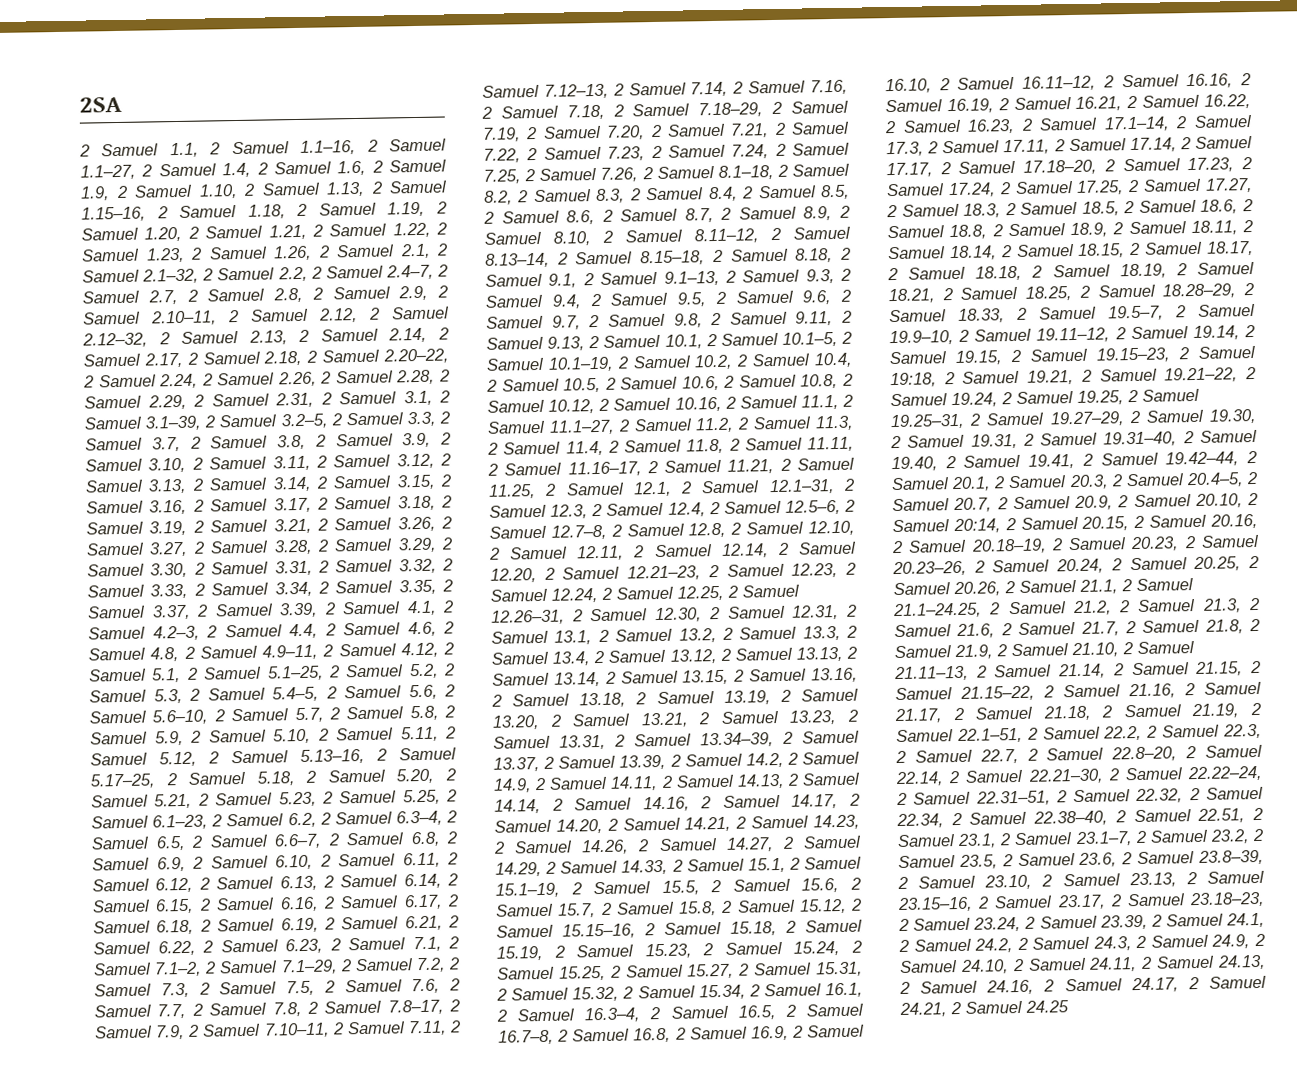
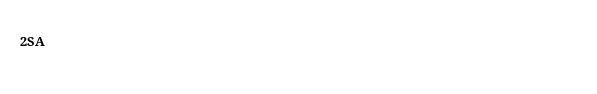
- 2 Samuel 1.1, 2 Samuel 1.1–16, 2 Samuel 1.1–27, 2 Samuel 1.4, 2 Samuel 1.6, 2 Samuel 1.9, 2 Samuel 1.10, 2 Samuel 1.13, 2 Samuel 1.15–16, 2 Samuel 1.18, 2 Samuel 1.19, 2 Samuel 1.20, 2 Samuel 1.21, 2 Samuel 1.22, 2 Samuel 1.23, 2 Samuel 1.26, 2 Samuel 2.1, 2 Samuel 2.1–32, 2 Samuel 2.2, 2 Samuel 2.4–7, 2 Samuel 2.7, 2 Samuel 2.8, 2 Samuel 2.9, 2 Samuel 2.10–11, 2 Samuel 2.12, 2 Samuel 2.12–32, 2 Samuel 2.13, 2 Samuel 2.14, 2 Samuel 2.17, 2 Samuel 2.18, 2 Samuel 2.20–22, 2 Samuel 2.24, 2 Samuel 2.26, 2 Samuel 2.28, 2 Samuel 2.29, 2 Samuel 2.31, 2 Samuel 3.1, 2 Samuel 3.1–39, 2 Samuel 3.2–5, 2 Samuel 3.3, 2 Samuel 3.7, 2 Samuel 3.8, 2 Samuel 3.9, 2 Samuel 3.10, 2 Samuel 3.11, 2 Samuel 3.12, 2 Samuel 3.13, 2 Samuel 3.14, 2 Samuel 3.15, 2 Samuel 3.16, 2 Samuel 3.17, 2 Samuel 3.18, 2 Samuel 3.19, 2 Samuel 3.21, 2 Samuel 3.26, 2 Samuel 3.27, 2 Samuel 3.28, 2 Samuel 3.29, 2 Samuel 3.30, 2 Samuel 3.31, 2 Samuel 3.32, 2 Samuel 3.33, 2 Samuel 3.34, 2 Samuel 3.35, 2 Samuel 3.37, 2 Samuel 3.39, 2 Samuel 4.1, 2 Samuel 4.2–3, 2 Samuel 4.4, 2 Samuel 4.6, 2 Samuel 4.8, 2 Samuel 4.9–11, 2 Samuel 4.12, 2 Samuel 5.1, 2 Samuel 5.1–25, 2 Samuel 5.2, 2 Samuel 5.3, 2 Samuel 5.4–5, 2 Samuel 5.6, 2 Samuel 5.6–10, 2 Samuel 5.7, 2 Samuel 5.8, 2 Samuel 5.9, 2 Samuel 5.10, 2 Samuel 5.11, 2 Samuel 5.12, 2 Samuel 5.13–16, 2 Samuel 5.17–25, 2 Samuel 5.18, 2 Samuel 5.20, 2 Samuel 5.21, 2 Samuel 5.23, 2 Samuel 5.25, 2 Samuel 6.1–23, 2 Samuel 6.2, 2 Samuel 6.3–4, 2 Samuel 6.5, 2 Samuel 6.6–7, 2 Samuel 6.8, 2 Samuel 6.9, 2 Samuel 6.10, 2 Samuel 6.11, 2 Samuel 6.12, 2 Samuel 6.13, 2 Samuel 6.14, 2 Samuel 6.15, 2 Samuel 6.16, 2 Samuel 6.17, 2 Samuel 6.18, 2 Samuel 6.19, 2 Samuel 6.21, 2 Samuel 6.22, 2 Samuel 6.23, 2 Samuel 7.1, 2 Samuel 7.1–2, 2 Samuel 7.1–29, 2 Samuel 7.2, 2 Samuel 7.3, 2 Samuel 7.5, 2 Samuel 7.6, 2 Samuel 7.7, 2 Samuel 7.8, 2 Samuel 7.8–17, 2 Samuel 7.9, 2 Samuel 7.10–11, 2 Samuel 7.11, 2 Samuel 7.12–13, 2 Samuel 7.14, 2 Samuel 7.16, 2 Samuel 7.18, 2 Samuel 7.18–29, 2 Samuel 7.19, 2 Samuel 7.20, 2 Samuel 7.21, 2 Samuel 7.22, 2 Samuel 7.23, 2 Samuel 7.24, 2 Samuel 7.25, 2 Samuel 7.26, 2 Samuel 8.1–18, 2 Samuel 8.2, 2 Samuel 8.3, 2 Samuel 8.4, 2 Samuel 8.5, 2 Samuel 8.6, 2 Samuel 8.7, 2 Samuel 8.9, 2 Samuel 8.10, 2 Samuel 8.11–12, 2 Samuel 8.13–14, 2 Samuel 8.15–18, 2 Samuel 8.18, 2 Samuel 9.1, 2 Samuel 9.1–13, 2 Samuel 9.3, 2 Samuel 9.4, 2 Samuel 9.5, 2 Samuel 9.6, 2 Samuel 9.7, 2 Samuel 9.8, 2 Samuel 9.11, 2 Samuel 9.13, 2 Samuel 10.1, 2 Samuel 10.1–5, 2 Samuel 10.1–19, 2 Samuel 10.2, 2 Samuel 10.4, 2 Samuel 10.5, 2 Samuel 10.6, 2 Samuel 10.8, 2 Samuel 10.12, 2 Samuel 10.16, 2 Samuel 11.1, 2 Samuel 11.1–27, 2 Samuel 11.2, 2 Samuel 11.3, 2 Samuel 11.4, 2 Samuel 11.8, 2 Samuel 11.11, 2 Samuel 11.16–17, 2 Samuel 11.21, 2 Samuel 11.25, 2 Samuel 12.1, 2 Samuel 12.1–31, 2 Samuel 12.3, 2 Samuel 12.4, 2 Samuel 12.5–6, 2 Samuel 12.7–8, 2 Samuel 12.8, 2 Samuel 12.10, 2 Samuel 12.11, 2 Samuel 12.14, 2 Samuel 12.20, 2 Samuel 12.21–23, 2 Samuel 12.23, 2 Samuel 12.24, 2 Samuel 12.25, 2 Samuel 12.26–31, 2 Samuel 12.30, 2 Samuel 12.31, 2 Samuel 13.1, 2 Samuel 13.2, 2 Samuel 13.3, 2 Samuel 13.4, 2 Samuel 13.12, 2 Samuel 13.13, 2 Samuel 13.14, 2 Samuel 13.15, 2 Samuel 13.16, 2 Samuel 13.18, 2 Samuel 13.19, 2 Samuel 13.20, 2 Samuel 13.21, 2 Samuel 13.23, 2 Samuel 13.31, 2 Samuel 13.34–39, 2 Samuel 13.37, 2 Samuel 13.39, 2 Samuel 14.2, 2 Samuel 14.9, 2 Samuel 14.11, 2 Samuel 14.13, 2 Samuel 14.14, 2 Samuel 14.16, 2 Samuel 14.17, 2 Samuel 14.20, 2 Samuel 14.21, 2 Samuel 14.23, 2 Samuel 14.26, 2 Samuel 14.27, 2 Samuel 14.29, 2 Samuel 14.33, 2 Samuel 15.1, 2 Samuel 15.1–19, 2 Samuel 15.5, 2 Samuel 15.6, 2 Samuel 15.7, 2 Samuel 15.8, 2 Samuel 15.12, 2 Samuel 15.15–16, 2 Samuel 15.18, 2 Samuel 15.19, 2 Samuel 15.23, 2 Samuel 15.24, 2 Samuel 15.25, 2 Samuel 15.27, 2 Samuel 15.31, 2 Samuel 15.32, 2 Samuel 15.34, 2 Samuel 16.1, 2 Samuel 16.3–4, 2 Samuel 16.5, 2 Samuel 16.7–8, 2 Samuel 16.8, 2 Samuel 16.9, 2 Samuel 16.10, 2 Samuel 16.11–12, 2 Samuel 16.16, 2 Samuel 16.19, 2 Samuel 16.21, 2 Samuel 16.22, 2 Samuel 16.23, 2 Samuel 17.1–14, 2 Samuel 17.3, 2 Samuel 17.11, 2 Samuel 17.14, 2 Samuel 17.17, 2 Samuel 17.18–20, 2 Samuel 17.23, 2 Samuel 17.24, 2 Samuel 17.25, 2 Samuel 17.27, 2 Samuel 18.3, 2 Samuel 18.5, 2 Samuel 18.6, 2 Samuel 18.8, 2 Samuel 18.9, 2 Samuel 18.11, 2 Samuel 18.14, 2 Samuel 18.15, 2 Samuel 18.17, 2 Samuel 18.18, 2 Samuel 18.19, 2 Samuel 18.21, 2 Samuel 18.25, 2 Samuel 18.28–29, 2 Samuel 18.33, 2 Samuel 19.5–7, 2 Samuel 19.9–10, 2 Samuel 19.11–12, 2 Samuel 19.14, 2 Samuel 19.15, 2 Samuel 19.15–23, 2 Samuel 19:18, 2 Samuel 19.21, 2 Samuel 19.21–22, 2 Samuel 19.24, 2 Samuel 19.25, 2 Samuel 19.25–31, 2 Samuel 19.27–29, 2 Samuel 19.30, 2 Samuel 19.31, 2 Samuel 19.31–40, 2 Samuel 19.40, 2 Samuel 19.41, 2 Samuel 19.42–44, 2 Samuel 20.1, 2 Samuel 20.3, 2 Samuel 20.4–5, 2 Samuel 20.7, 2 Samuel 20.9, 2 Samuel 20.10, 2 Samuel 20:14, 2 Samuel 20.15, 2 Samuel 20.16, 2 Samuel 20.18–19, 2 Samuel 20.23, 2 Samuel 20.23–26, 2 Samuel 20.24, 2 Samuel 20.25, 2 Samuel 20.26, 2 Samuel 21.1, 2 Samuel 21.1–24.25, 2 Samuel 21.2, 2 Samuel 21.3, 2 Samuel 21.6, 2 Samuel 21.7, 2 Samuel 21.8, 2 Samuel 21.9, 2 Samuel 21.10, 2 Samuel 21.11–13, 2 Samuel 21.14, 2 Samuel 21.15, 2 Samuel 21.15–22, 2 Samuel 21.16, 2 Samuel 21.17, 2 Samuel 21.18, 2 Samuel 21.19, 2 Samuel 22.1–51, 2 Samuel 22.2, 2 Samuel 22.3, 2 Samuel 22.7, 2 Samuel 22.8–20, 2 Samuel 22.14, 2 Samuel 22.21–30, 2 Samuel 22.22–24, 2 Samuel 22.31–51, 2 Samuel 22.32, 2 Samuel 22.34, 2 Samuel 22.38–40, 2 Samuel 22.51, 2 Samuel 23.1, 2 Samuel 23.1–7, 2 Samuel 23.2, 2 Samuel 23.5, 2 Samuel 23.6, 2 Samuel 23.8–39, 2 Samuel 23.10, 2 Samuel 23.13, 2 Samuel 23.15–16, 2 Samuel 23.17, 2 Samuel 23.18–23, 2 Samuel 23.24, 2 Samuel 23.39, 2 Samuel 24.1, 2 Samuel 24.2, 2 Samuel 24.3, 2 Samuel 24.9, 2 Samuel 24.10, 2 Samuel 24.11, 2 Samuel 24.13, 2 Samuel 24.16, 2 Samuel 24.17, 2 Samuel 24.21, 2 Samuel 24.25

